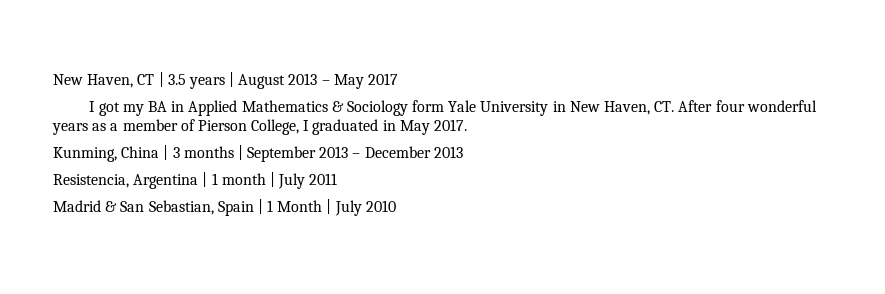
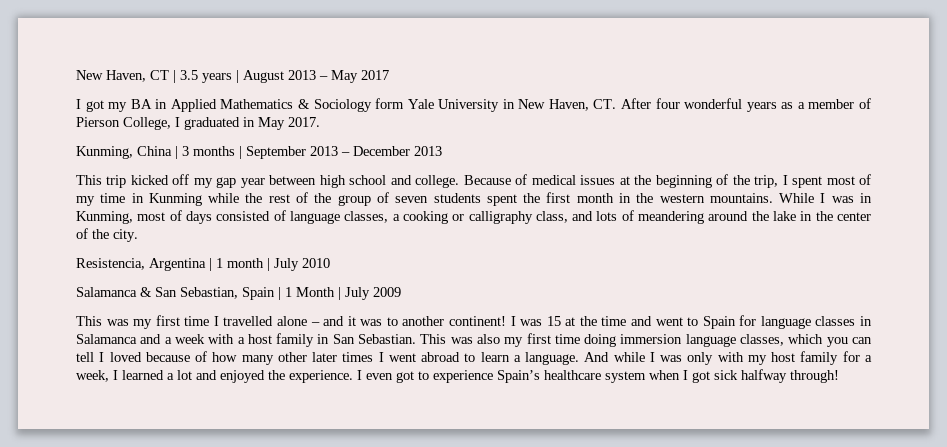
+ This trip kicked off my gap year between high school and college. Because of medical issues at the beginning of the trip, I spent most of my time in Kunming while the rest of the group of seven students spent the first month in the western mountains. While I was in Kunming, most of days consisted of language classes, a cooking or calligraphy class, and lots of meandering around the lake in the center of the city.
- Resistencia, Argentina | 1 month | July 2011
- Madrid & San Sebastian, Spain | 1 Month | July 2010
+ Resistencia, Argentina | 1 month | July 2010
+ Salamanca & San Sebastian, Spain | 1 Month | July 2009
+ This was my first time I travelled alone – and it was to another continent! I was 15 at the time and went to Spain for language classes in Salamanca and a week with a host family in San Sebastian. This was also my first time doing immersion language classes, which you can tell I loved because of how many other later times I went abroad to learn a language. And while I was only with my host family for a week, I learned a lot and enjoyed the experience. I even got to experience Spain’s healthcare system when I got sick halfway through!

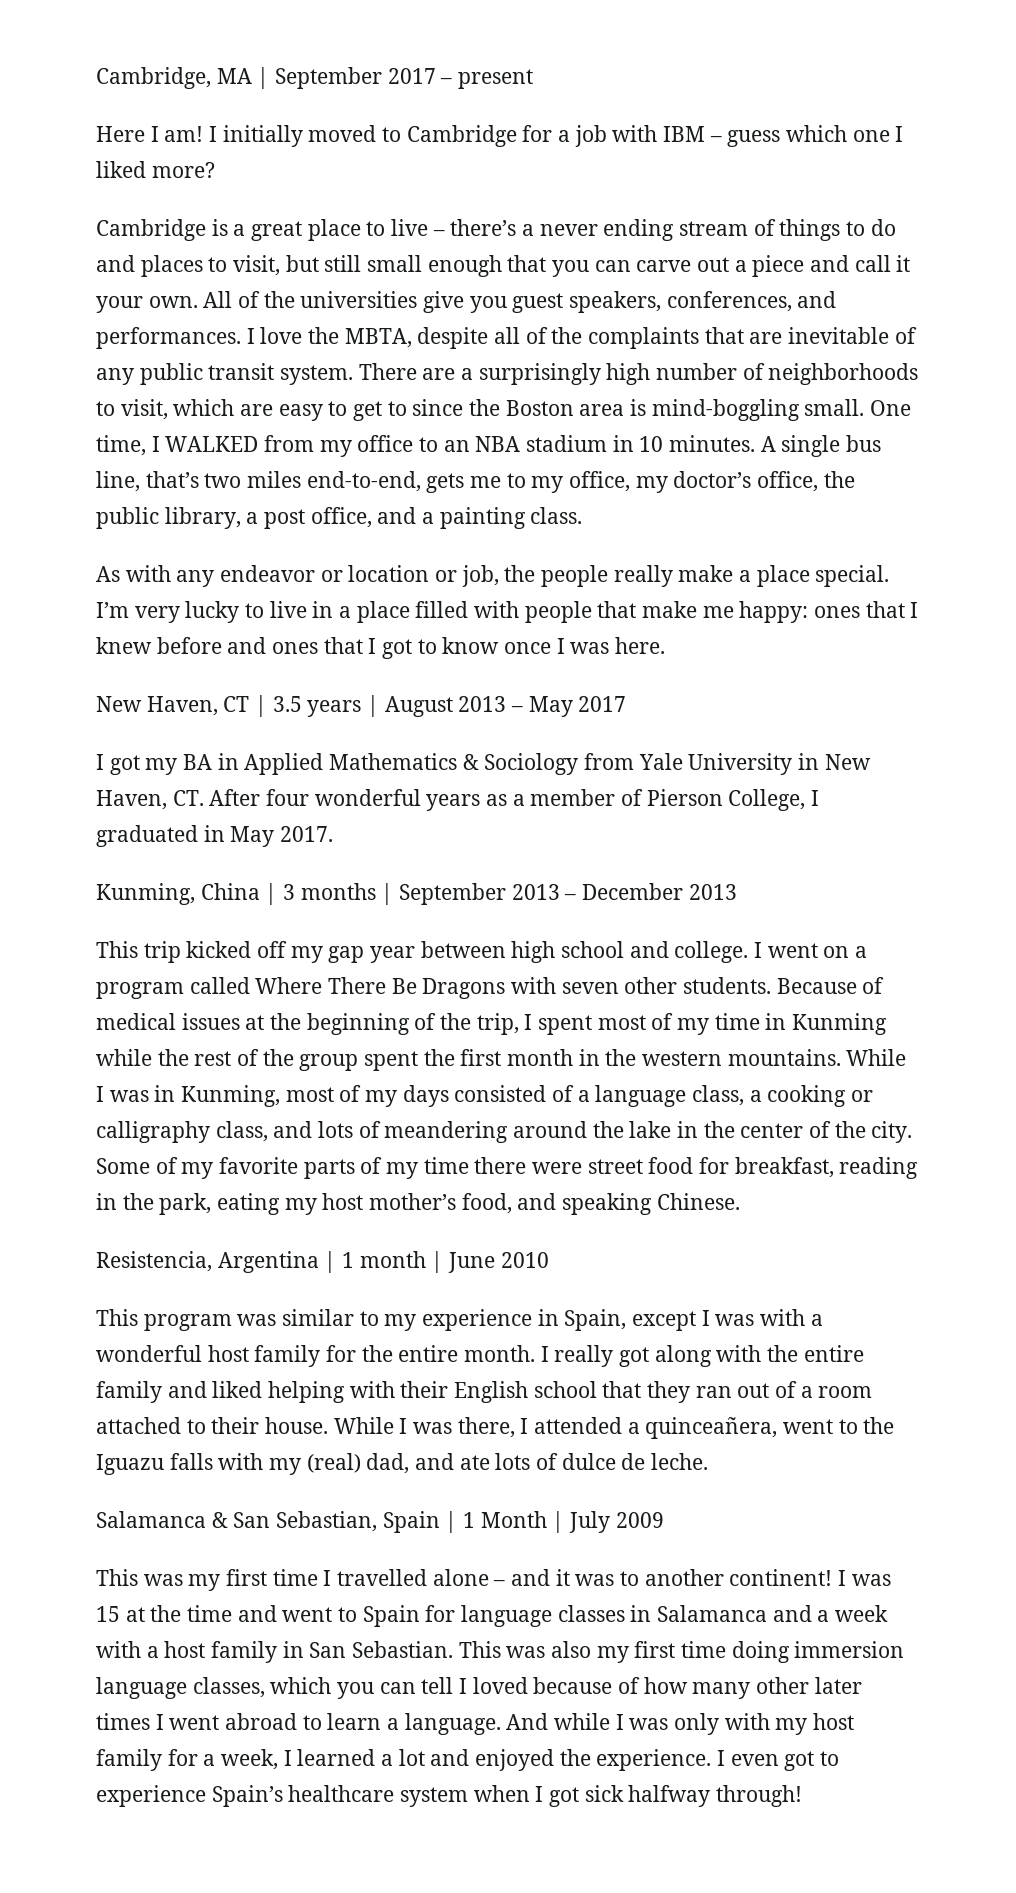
+ Cambridge, MA | September 2017 – present
+ Here I am! I initially moved to Cambridge for a job with IBM – guess which one I liked more?
+ Cambridge is a great place to live – there’s a never ending stream of things to do and places to visit, but still small enough that you can carve out a piece and call it your own. All of the universities give you guest speakers, conferences, and performances. I love the MBTA, despite all of the complaints that are inevitable of any public transit system. There are a surprisingly high number of neighborhoods to visit, which are easy to get to since the Boston area is mind-boggling small. One time, I WALKED from my office to an NBA stadium in 10 minutes. A single bus line, that’s two miles end-to-end, gets me to my office, my doctor’s office, the public library, a post office, and a painting class.
+ As with any endeavor or location or job, the people really make a place special. I’m very lucky to live in a place filled with people that make me happy: ones that I knew before and ones that I got to know once I was here.
- I got my BA in Applied Mathematics & Sociology form Yale University in New Haven, CT. After four wonderful years as a member of Pierson College, I graduated in May 2017.
+ I got my BA in Applied Mathematics & Sociology from Yale University in New Haven, CT. After four wonderful years as a member of Pierson College, I graduated in May 2017.
+ I went on a program called Where There Be Dragons with seven other students.
- Because of medical issues at the beginning of the trip, I spent most of my time in Kunming while the rest of the group of seven students spent the first month in the western mountains.
+ Because of medical issues at the beginning of the trip, I spent most of my time in Kunming while the rest of the group spent the first month in the western mountains.
- While I was in Kunming, most of days consisted of language classes, a cooking or calligraphy class, and lots of meandering around the lake in the center of the city.
+ While I was in Kunming, most of my days consisted of a language class, a cooking or calligraphy class, and lots of meandering around the lake in the center of the city. Some of my favorite parts of my time there were street food for breakfast, reading in the park, eating my host mother’s food, and speaking Chinese.
- Resistencia, Argentina | 1 month | July 2010
+ Resistencia, Argentina | 1 month | June 2010
+ This program was similar to my experience in Spain, except I was with a wonderful host family for the entire month. I really got along with the entire family and liked helping with their English school that they ran out of a room attached to their house. While I was there, I attended a quinceañera, went to the Iguazu falls with my (real) dad, and ate lots of dulce de leche.

